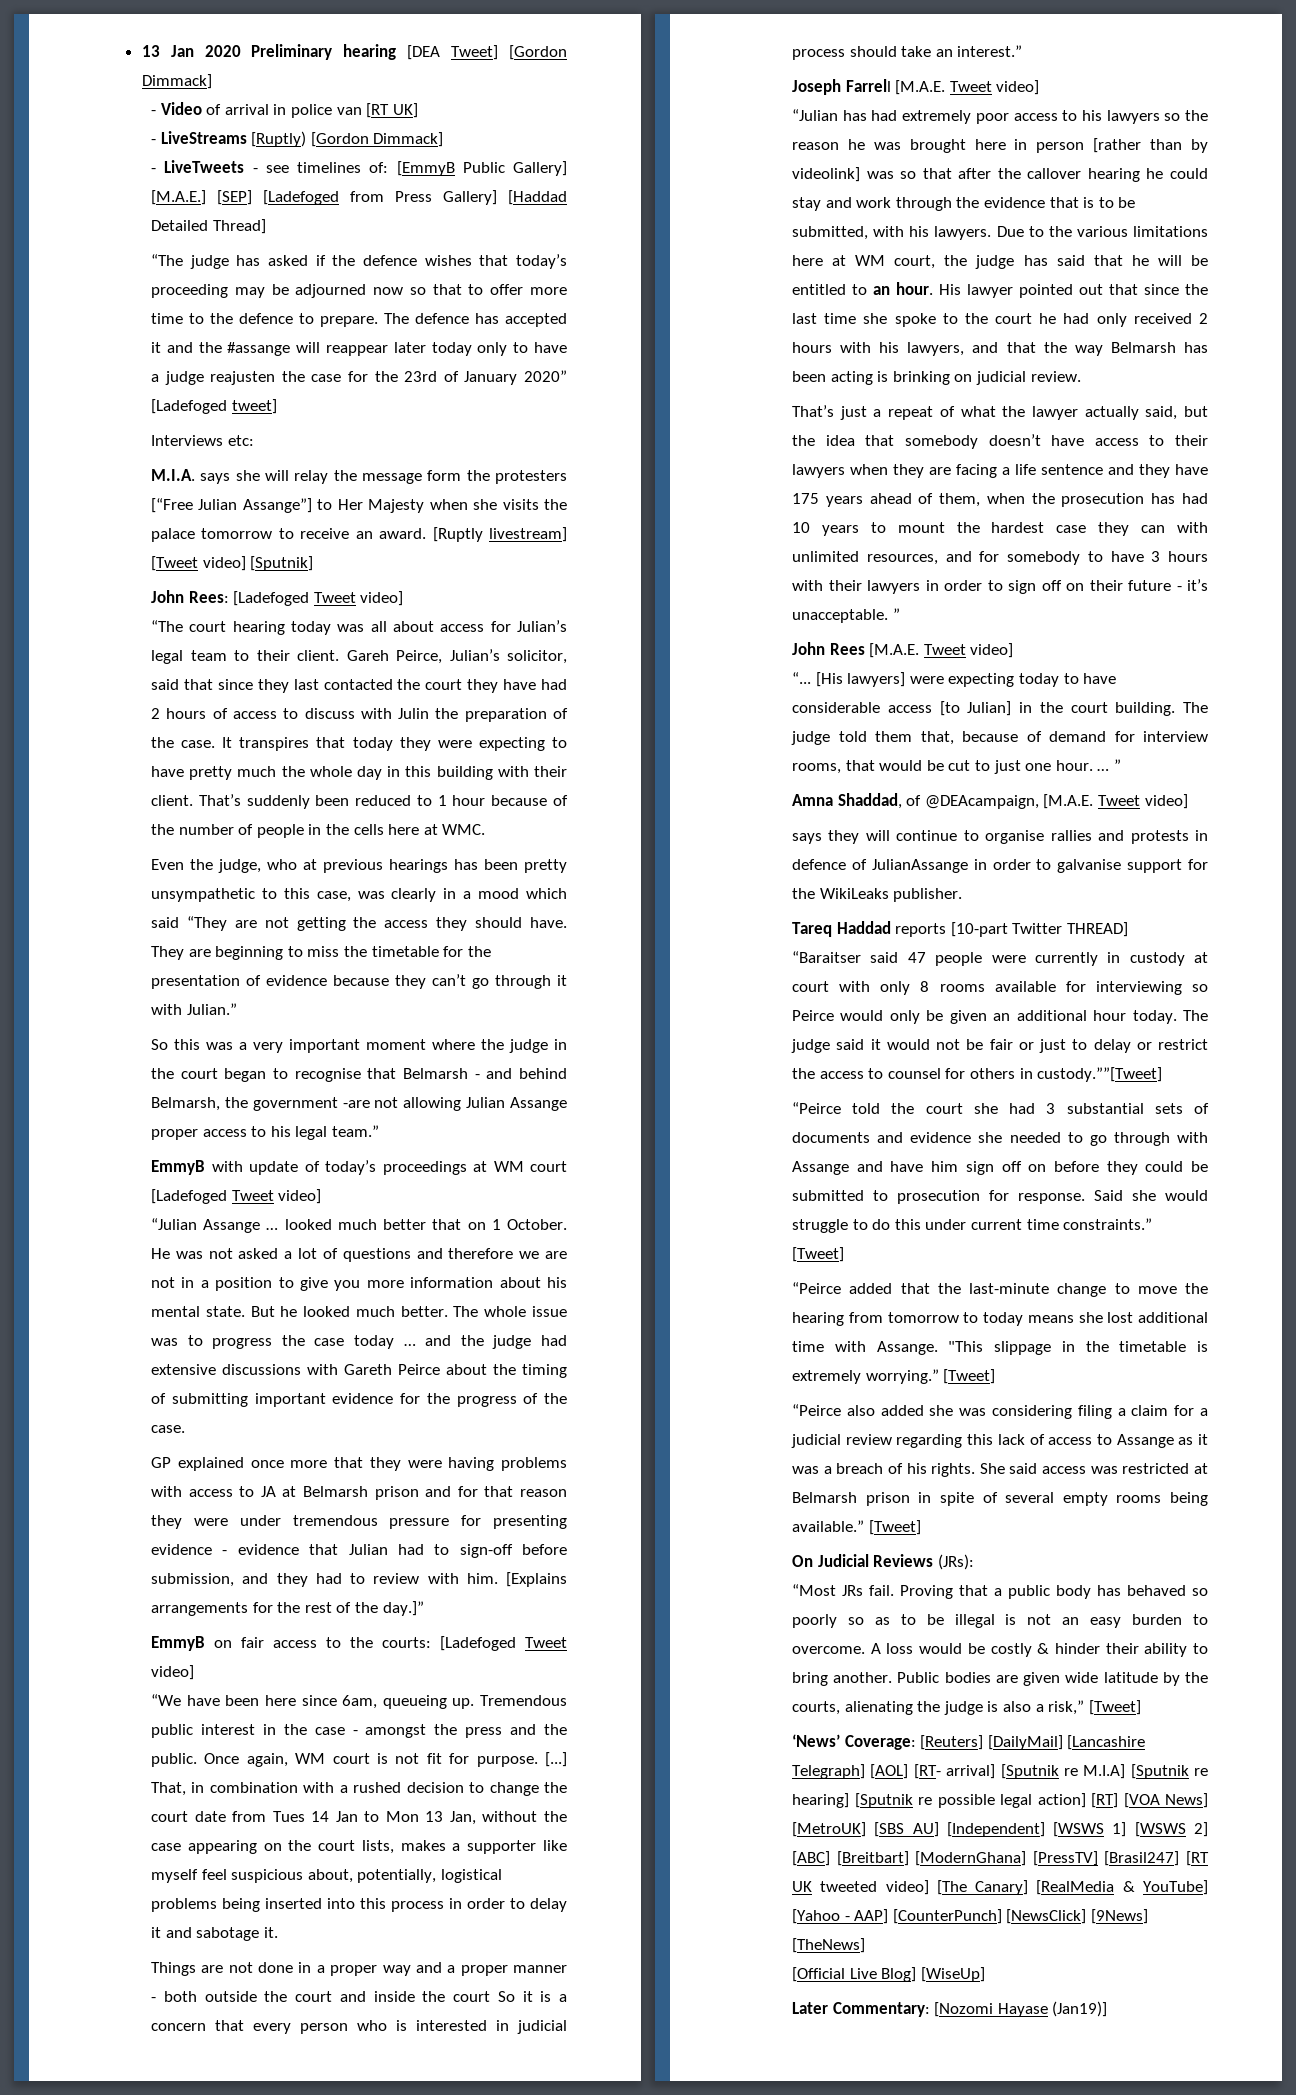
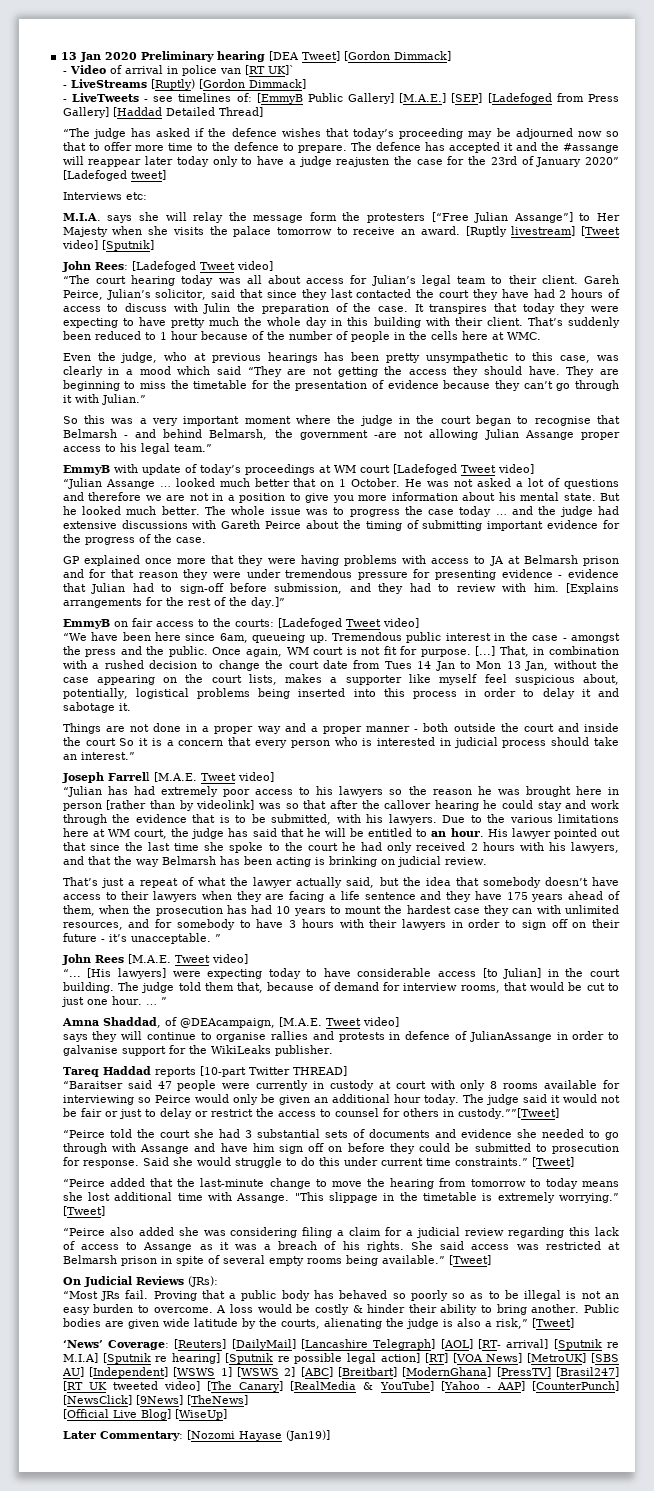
- - Video of arrival in police van [RT UK]
+ - Video of arrival in police van [RT UK]`

